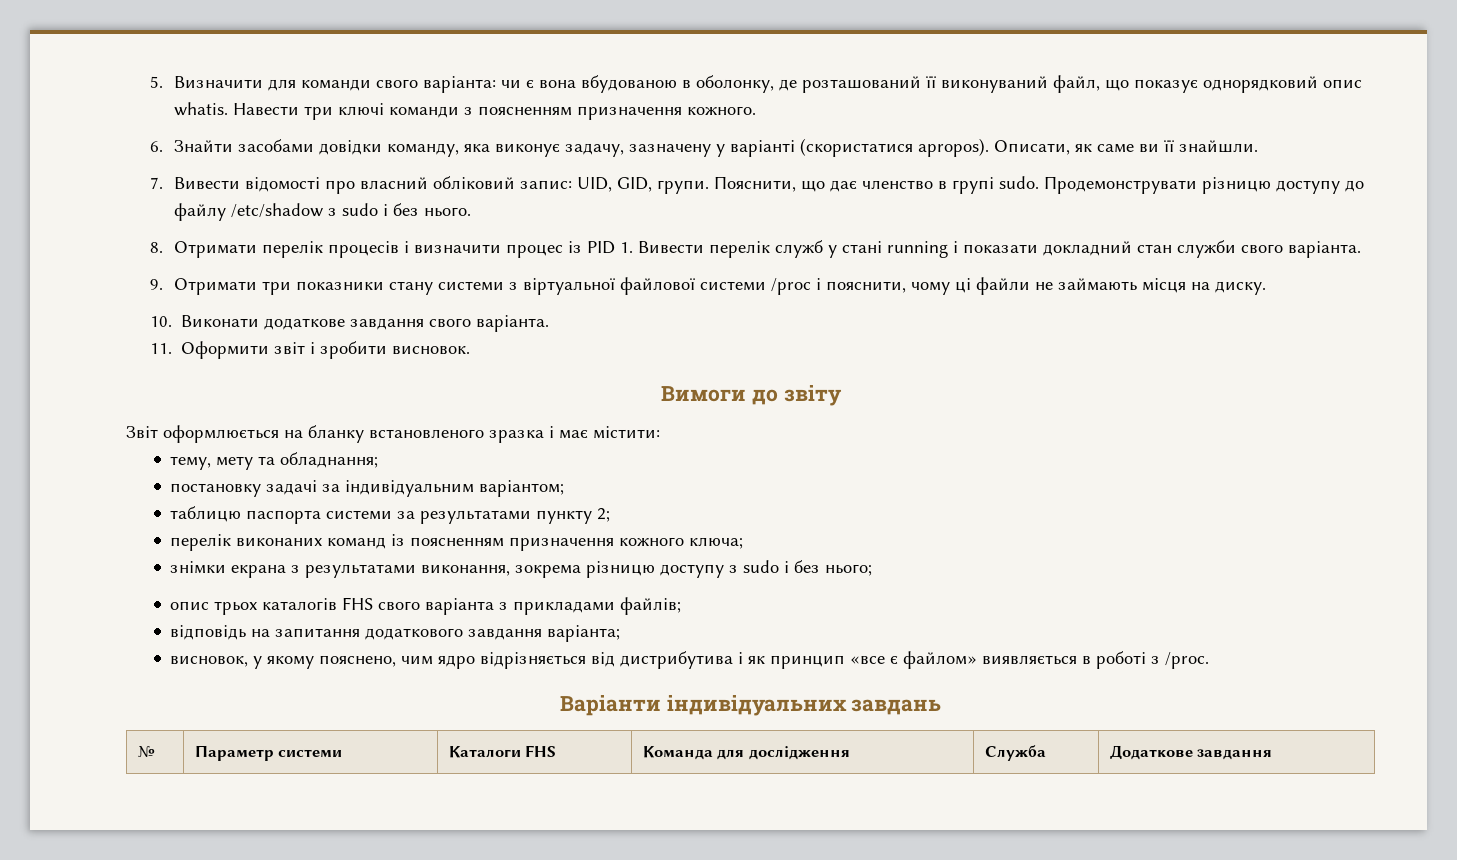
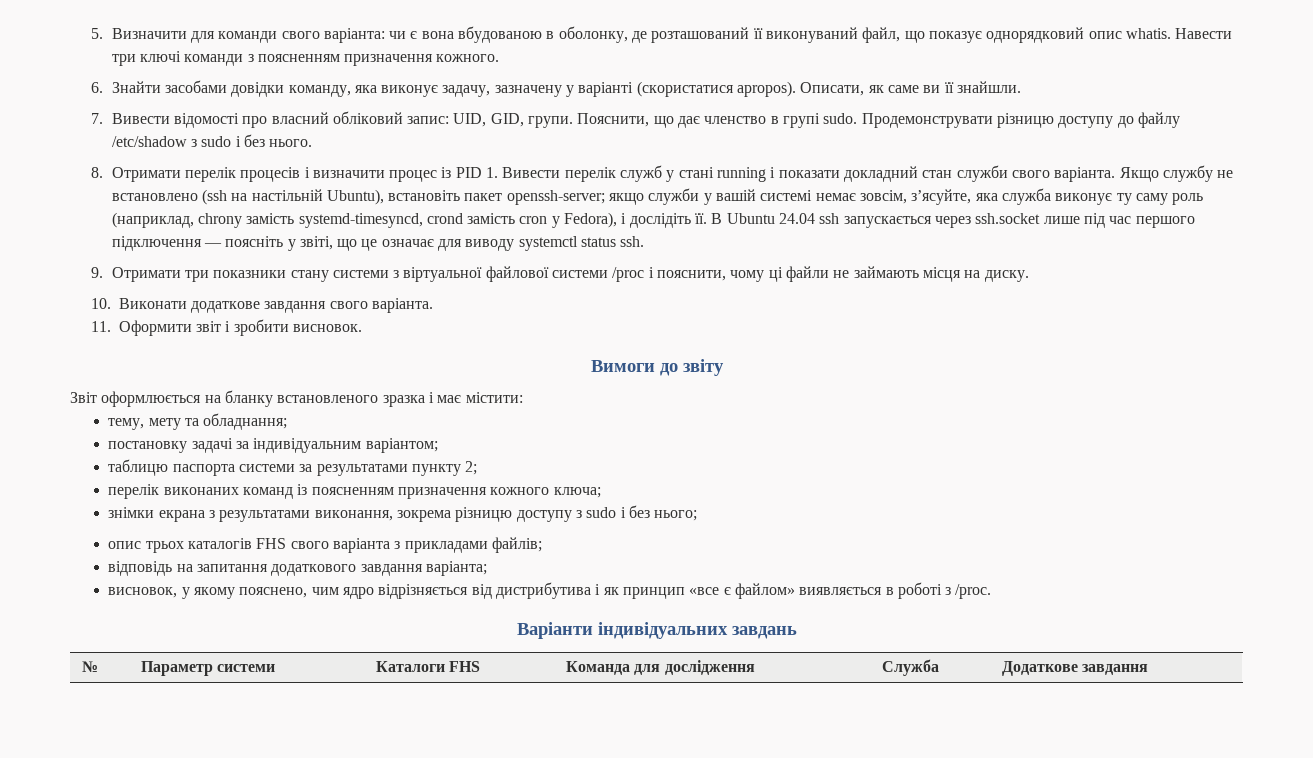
+ Якщо службу не встановлено (ssh на настільній Ubuntu), встановіть пакет openssh-server; якщо служби у вашій системі немає зовсім, з’ясуйте, яка служба виконує ту саму роль (наприклад, chrony замість systemd-timesyncd, crond замість cron у Fedora), і дослідіть її. В Ubuntu 24.04 ssh запускається через ssh.socket лише під час першого підключення — поясніть у звіті, що це означає для виводу systemctl status ssh.

